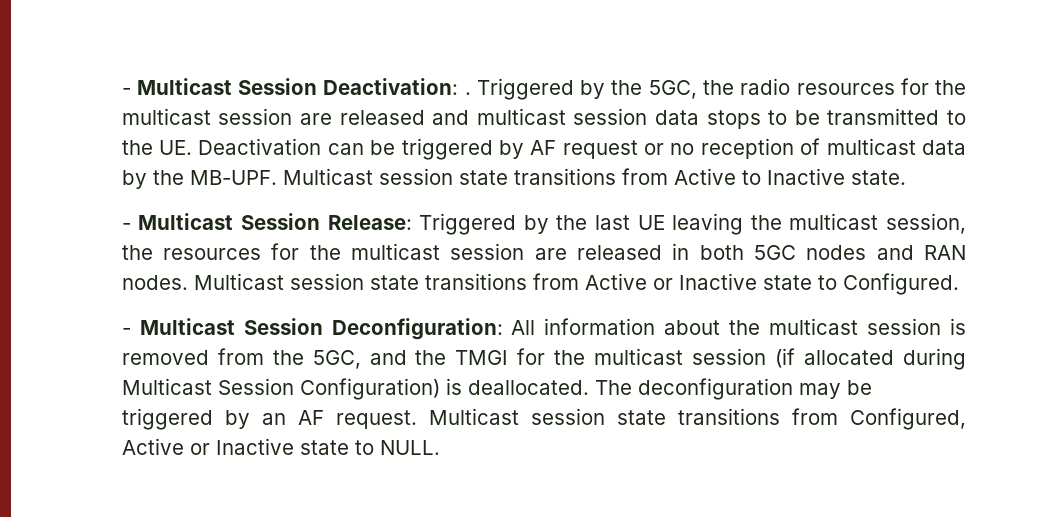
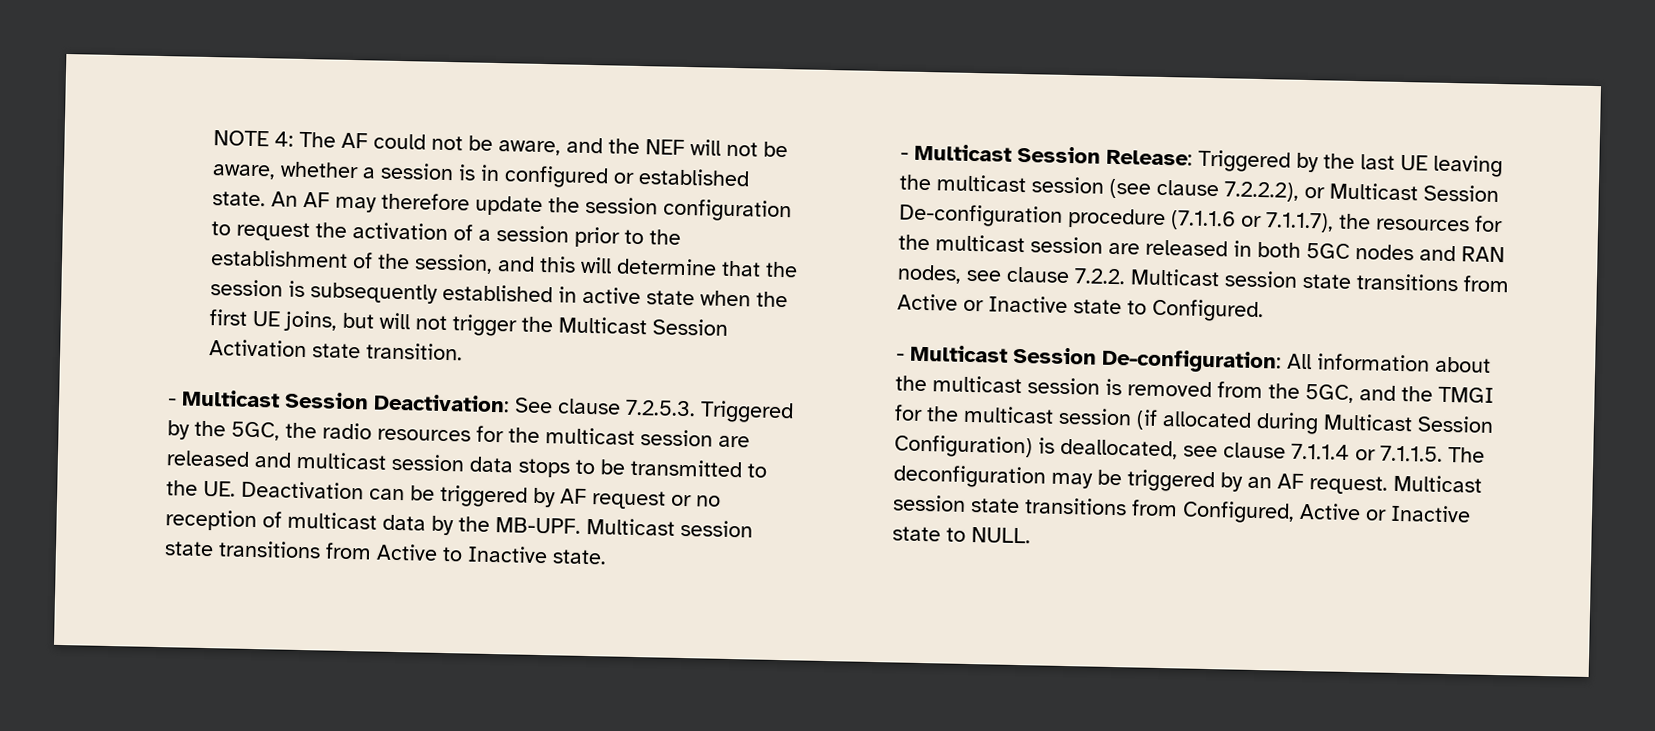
+ NOTE 4: The AF could not be aware, and the NEF will not be aware, whether a session is in configured or established state. An AF may therefore update the session configuration to request the activation of a session prior to the establishment of the session, and this will determine that the session is subsequently established in active state when the first UE joins, but will not trigger the Multicast Session Activation state transition.
- - Multicast Session Deactivation: . Triggered by the 5GC, the radio resources for the multicast session are released and multicast session data stops to be transmitted to the UE. Deactivation can be triggered by AF request or no reception of multicast data by the MB-UPF.
+ - Multicast Session Deactivation: See clause 7.2.5.3. Triggered by the 5GC, the radio resources for the multicast session are released and multicast session data stops to be transmitted to the UE. Deactivation can be triggered by AF request or no reception of multicast data by the MB-UPF.
- - Multicast Session Release: Triggered by the last UE leaving the multicast session, the resources for the multicast session are released in both 5GC nodes and RAN nodes. Multicast session state transitions from Active or Inactive state to Configured.
+ - Multicast Session Release: Triggered by the last UE leaving the multicast session (see clause 7.2.2.2), or Multicast Session De-configuration procedure (7.1.1.6 or 7.1.1.7), the resources for the multicast session are released in both 5GC nodes and RAN nodes, see clause 7.2.2. Multicast session state transitions from Active or Inactive state to Configured.
- - Multicast Session Deconfiguration: All information about the multicast session is removed from the 5GC, and the TMGI for the multicast session (if allocated during Multicast Session Configuration) is deallocated. The deconfiguration may be triggered by an AF request.
+ - Multicast Session De-configuration: All information about the multicast session is removed from the 5GC, and the TMGI for the multicast session (if allocated during Multicast Session Configuration) is deallocated, see clause 7.1.1.4 or 7.1.1.5. The deconfiguration may be triggered by an AF request.

